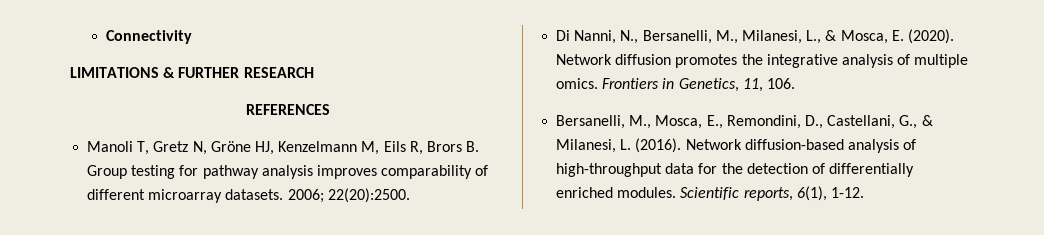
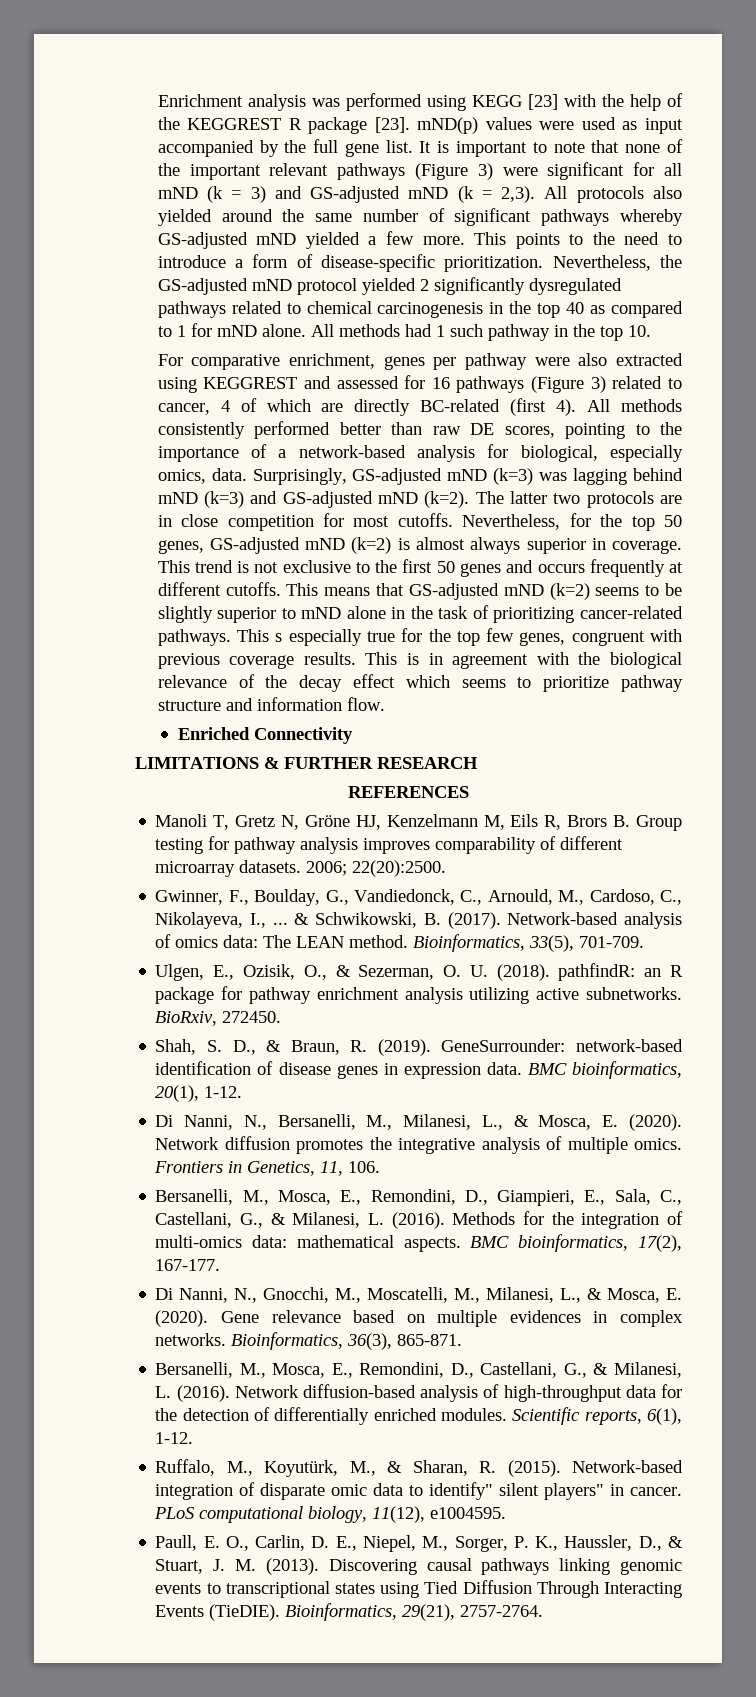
- Connectivity
+ Enrichment analysis was performed using KEGG [23] with the help of the KEGGREST R package [23]. mND(p) values were used as input accompanied by the full gene list. It is important to note that none of the important relevant pathways (Figure 3) were significant for all mND (k = 3) and GS-adjusted mND (k = 2,3). All protocols also yielded around the same number of significant pathways whereby GS-adjusted mND yielded a few more. This points to the need to introduce a form of disease-specific prioritization. Nevertheless, the GS-adjusted mND protocol yielded 2 significantly dysregulated pathways related to chemical carcinogenesis in the top 40 as compared to 1 for mND alone. All methods had 1 such pathway in the top 10.
+ For comparative enrichment, genes per pathway were also extracted using KEGGREST and assessed for 16 pathways (Figure 3) related to cancer, 4 of which are directly BC-related (first 4). All methods consistently performed better than raw DE scores, pointing to the importance of a network-based analysis for biological, especially omics, data. Surprisingly, GS-adjusted mND (k=3) was lagging behind mND (k=3) and GS-adjusted mND (k=2). The latter two protocols are in close competition for most cutoffs. Nevertheless, for the top 50 genes, GS-adjusted mND (k=2) is almost always superior in coverage. This trend is not exclusive to the first 50 genes and occurs frequently at different cutoffs. This means that GS-adjusted mND (k=2) seems to be slightly superior to mND alone in the task of prioritizing cancer-related pathways. This s especially true for the top few genes, congruent with previous coverage results. This is in agreement with the biological relevance of the decay effect which seems to prioritize pathway structure and information flow.
+ Enriched Connectivity
+ Gwinner, F., Boulday, G., Vandiedonck, C., Arnould, M., Cardoso, C., Nikolayeva, I., ... & Schwikowski, B. (2017). Network-based analysis of omics data: The LEAN method. Bioinformatics, 33(5), 701-709.
+ Ulgen, E., Ozisik, O., & Sezerman, O. U. (2018). pathfindR: an R package for pathway enrichment analysis utilizing active subnetworks. BioRxiv, 272450.
+ Shah, S. D., & Braun, R. (2019). GeneSurrounder: network-based identification of disease genes in expression data. BMC bioinformatics, 20(1), 1-12.
+ Bersanelli, M., Mosca, E., Remondini, D., Giampieri, E., Sala, C., Castellani, G., & Milanesi, L. (2016). Methods for the integration of multi-omics data: mathematical aspects. BMC bioinformatics, 17(2), 167-177.
+ Di Nanni, N., Gnocchi, M., Moscatelli, M., Milanesi, L., & Mosca, E. (2020). Gene relevance based on multiple evidences in complex networks. Bioinformatics, 36(3), 865-871.
+ Ruffalo, M., Koyutürk, M., & Sharan, R. (2015). Network-based integration of disparate omic data to identify" silent players" in cancer. PLoS computational biology, 11(12), e1004595.
+ Paull, E. O., Carlin, D. E., Niepel, M., Sorger, P. K., Haussler, D., & Stuart, J. M. (2013). Discovering causal pathways linking genomic events to transcriptional states using Tied Diffusion Through Interacting Events (TieDIE). Bioinformatics, 29(21), 2757-2764.

